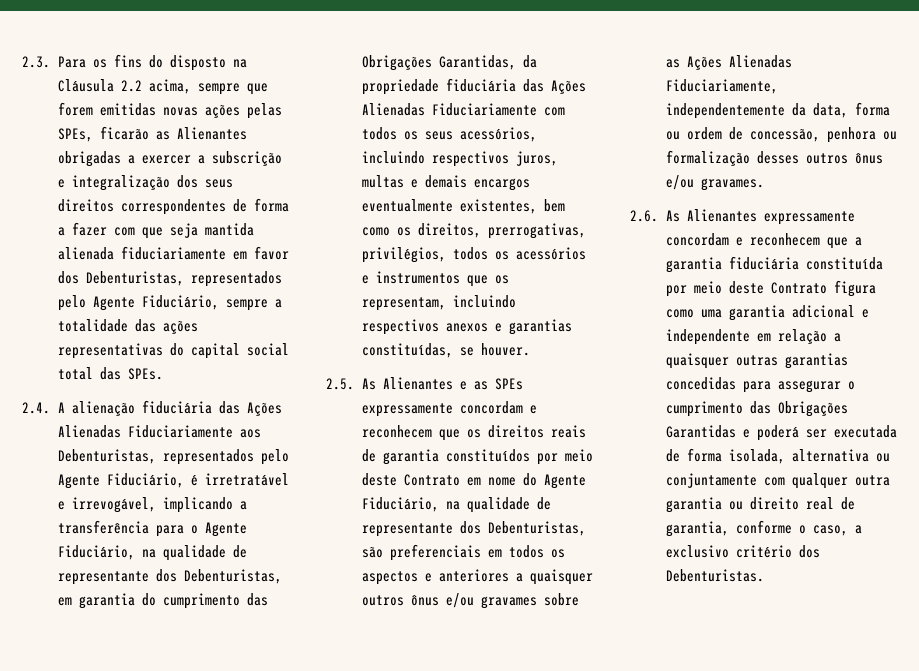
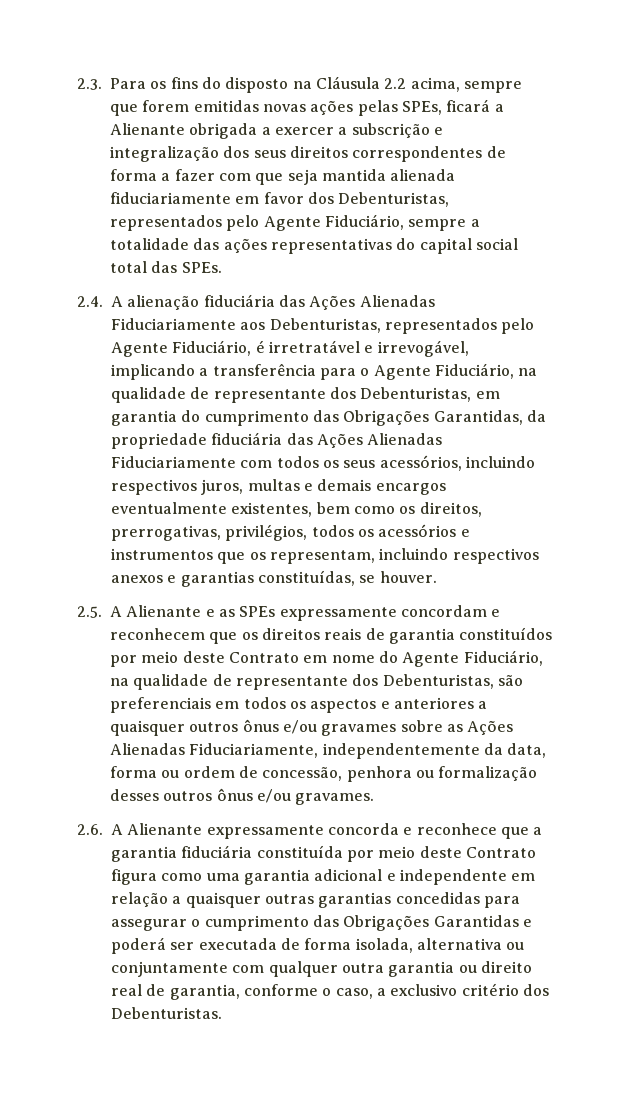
- 2.3. Para os fins do disposto na Cláusula 2.2 acima, sempre que forem emitidas novas ações pelas SPEs, ficarão as Alienantes obrigadas a exercer a subscrição e integralização dos seus direitos correspondentes de forma a fazer com que seja mantida alienada fiduciariamente em favor dos Debenturistas, representados pelo Agente Fiduciário, sempre a totalidade das ações representativas do capital social total das SPEs.
+ 2.3. Para os fins do disposto na Cláusula 2.2 acima, sempre que forem emitidas novas ações pelas SPEs, ficará a Alienante obrigada a exercer a subscrição e integralização dos seus direitos correspondentes de forma a fazer com que seja mantida alienada fiduciariamente em favor dos Debenturistas, representados pelo Agente Fiduciário, sempre a totalidade das ações representativas do capital social total das SPEs.
- 2.5. As Alienantes e as SPEs expressamente concordam e reconhecem que os direitos reais de garantia constituídos por meio deste Contrato em nome do Agente Fiduciário, na qualidade de representante dos Debenturistas, são preferenciais em todos os aspectos e anteriores a quaisquer outros ônus e/ou gravames sobre as Ações Alienadas Fiduciariamente, independentemente da data, forma ou ordem de concessão, penhora ou formalização desses outros ônus e/ou gravames.
+ 2.5. A Alienante e as SPEs expressamente concordam e reconhecem que os direitos reais de garantia constituídos por meio deste Contrato em nome do Agente Fiduciário, na qualidade de representante dos Debenturistas, são preferenciais em todos os aspectos e anteriores a quaisquer outros ônus e/ou gravames sobre as Ações Alienadas Fiduciariamente, independentemente da data, forma ou ordem de concessão, penhora ou formalização desses outros ônus e/ou gravames.
- 2.6. As Alienantes expressamente concordam e reconhecem que a garantia fiduciária constituída por meio deste Contrato figura como uma garantia adicional e independente em relação a quaisquer outras garantias concedidas para assegurar o cumprimento das Obrigações Garantidas e poderá ser executada de forma isolada, alternativa ou conjuntamente com qualquer outra garantia ou direito real de garantia, conforme o caso, a exclusivo critério dos Debenturistas.
+ 2.6. A Alienante expressamente concorda e reconhece que a garantia fiduciária constituída por meio deste Contrato figura como uma garantia adicional e independente em relação a quaisquer outras garantias concedidas para assegurar o cumprimento das Obrigações Garantidas e poderá ser executada de forma isolada, alternativa ou conjuntamente com qualquer outra garantia ou direito real de garantia, conforme o caso, a exclusivo critério dos Debenturistas.

